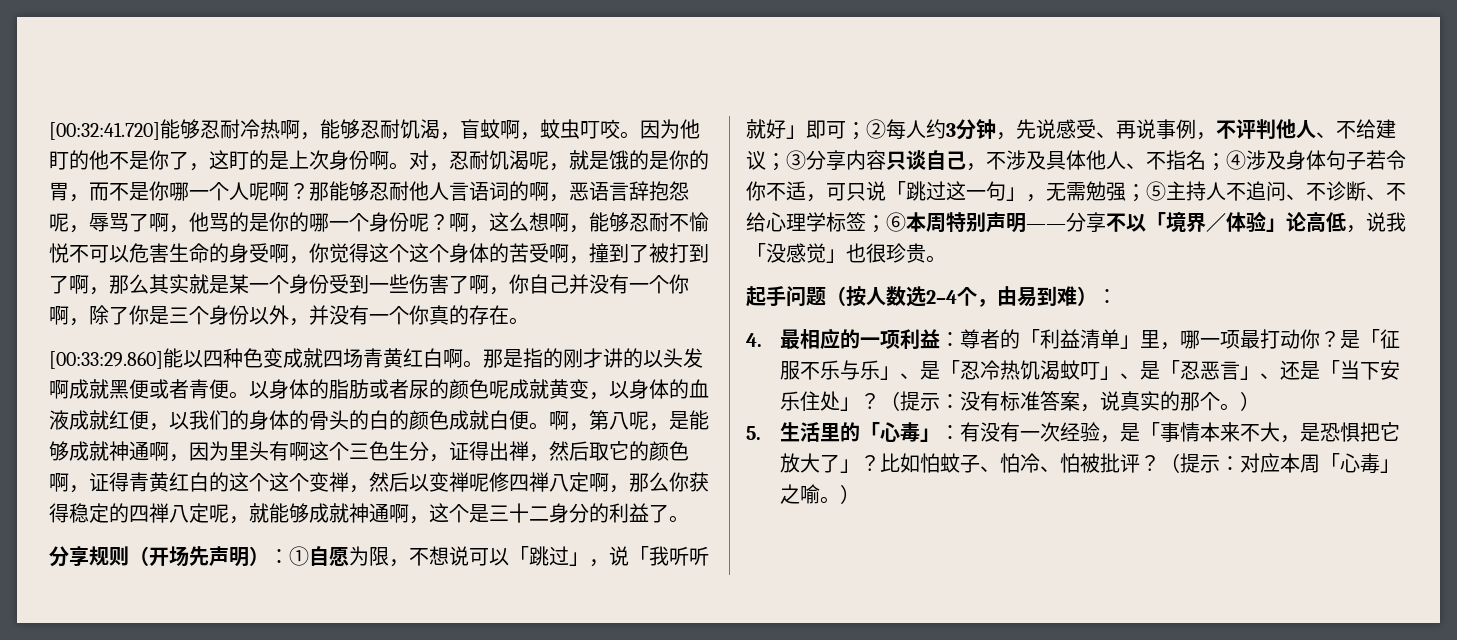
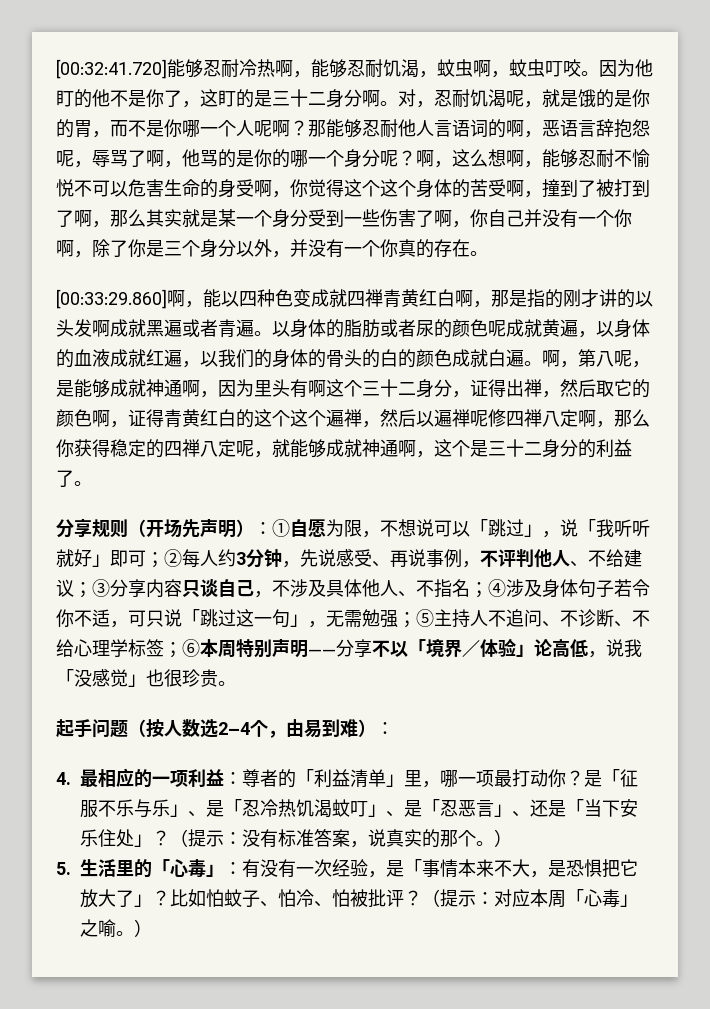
- [00:32:41.720]能够忍耐冷热啊，能够忍耐饥渴，盲蚊啊，蚊虫叮咬。
+ [00:32:41.720]能够忍耐冷热啊，能够忍耐饥渴，蚊虫啊，蚊虫叮咬。
- 因为他盯的他不是你了，这盯的是上次身份啊。
+ 因为他盯的他不是你了，这盯的是三十二身分啊。
- 那能够忍耐他人言语词的啊，恶语言辞抱怨呢，辱骂了啊，他骂的是你的哪一个身份呢？
+ 那能够忍耐他人言语词的啊，恶语言辞抱怨呢，辱骂了啊，他骂的是你的哪一个身分呢？
- 啊，这么想啊，能够忍耐不愉悦不可以危害生命的身受啊，你觉得这个这个身体的苦受啊，撞到了被打到了啊，那么其实就是某一个身份受到一些伤害了啊，你自己并没有一个你啊，除了你是三个身份以外，并没有一个你真的存在。
+ 啊，这么想啊，能够忍耐不愉悦不可以危害生命的身受啊，你觉得这个这个身体的苦受啊，撞到了被打到了啊，那么其实就是某一个身分受到一些伤害了啊，你自己并没有一个你啊，除了你是三个身分以外，并没有一个你真的存在。
- [00:33:29.860]能以四种色变成就四场青黄红白啊。那是指的刚才讲的以头发啊成就黑便或者青便。
+ [00:33:29.860]啊，能以四种色变成就四禅青黄红白啊，那是指的刚才讲的以头发啊成就黑遍或者青遍。
- 以身体的脂肪或者尿的颜色呢成就黄变，以身体的血液成就红便，以我们的身体的骨头的白的颜色成就白便。
+ 以身体的脂肪或者尿的颜色呢成就黄遍，以身体的血液成就红遍，以我们的身体的骨头的白的颜色成就白遍。
- 啊，第八呢，是能够成就神通啊，因为里头有啊这个三色生分，证得出禅，然后取它的颜色啊，证得青黄红白的这个这个变禅，然后以变禅呢修四禅八定啊，那么你获得稳定的四禅八定呢，就能够成就神通啊，这个是三十二身分的利益了。
+ 啊，第八呢，是能够成就神通啊，因为里头有啊这个三十二身分，证得出禅，然后取它的颜色啊，证得青黄红白的这个这个遍禅，然后以遍禅呢修四禅八定啊，那么你获得稳定的四禅八定呢，就能够成就神通啊，这个是三十二身分的利益了。

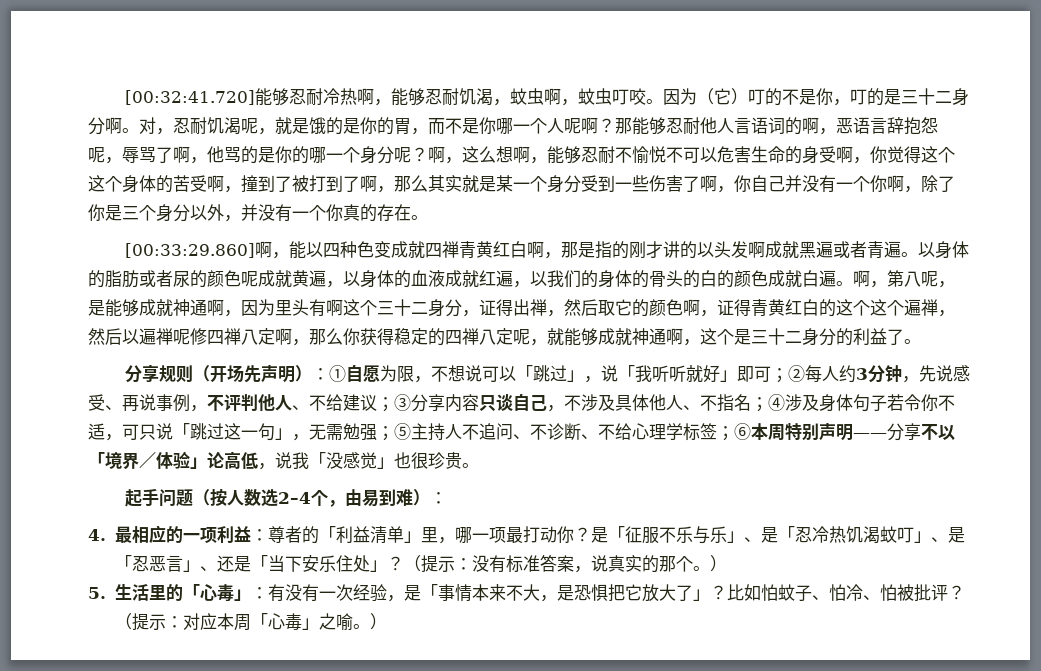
- 因为他盯的他不是你了，这盯的是三十二身分啊。
+ 因为（它）叮的不是你，叮的是三十二身分啊。

